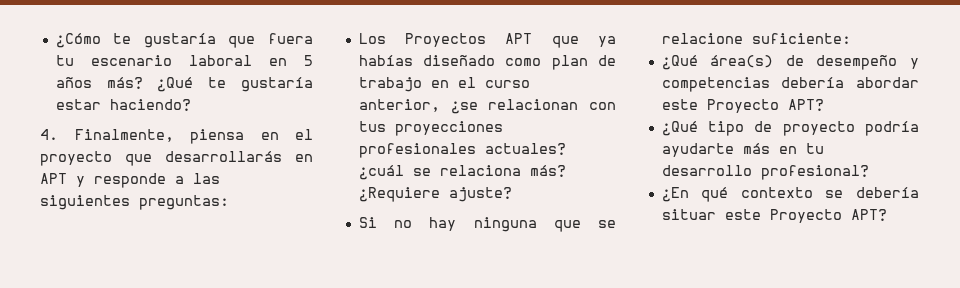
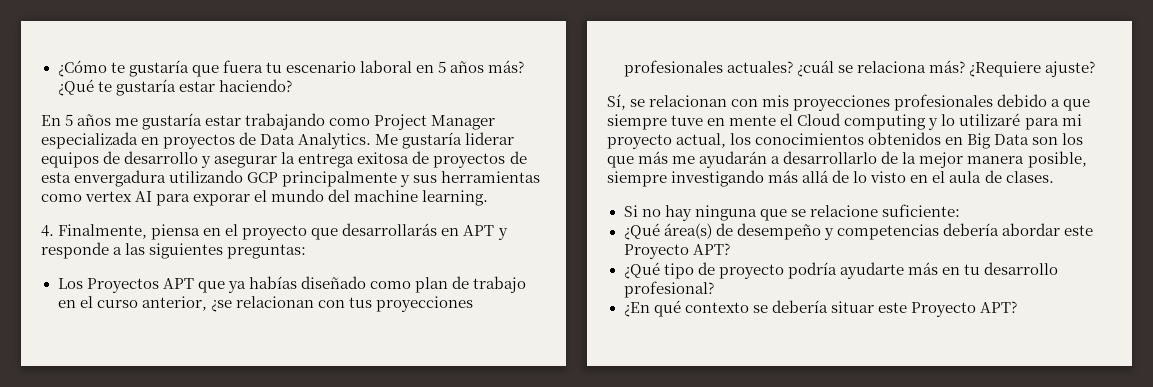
+ En 5 años me gustaría estar trabajando como Project Manager especializada en proyectos de Data Analytics. Me gustaría liderar equipos de desarrollo y asegurar la entrega exitosa de proyectos de esta envergadura utilizando GCP principalmente y sus herramientas como vertex AI para exporar el mundo del machine learning.
+ Sí, se relacionan con mis proyecciones profesionales debido a que siempre tuve en mente el Cloud computing y lo utilizaré para mi proyecto actual, los conocimientos obtenidos en Big Data son los que más me ayudarán a desarrollarlo de la mejor manera posible, siempre investigando más allá de lo visto en el aula de clases.

